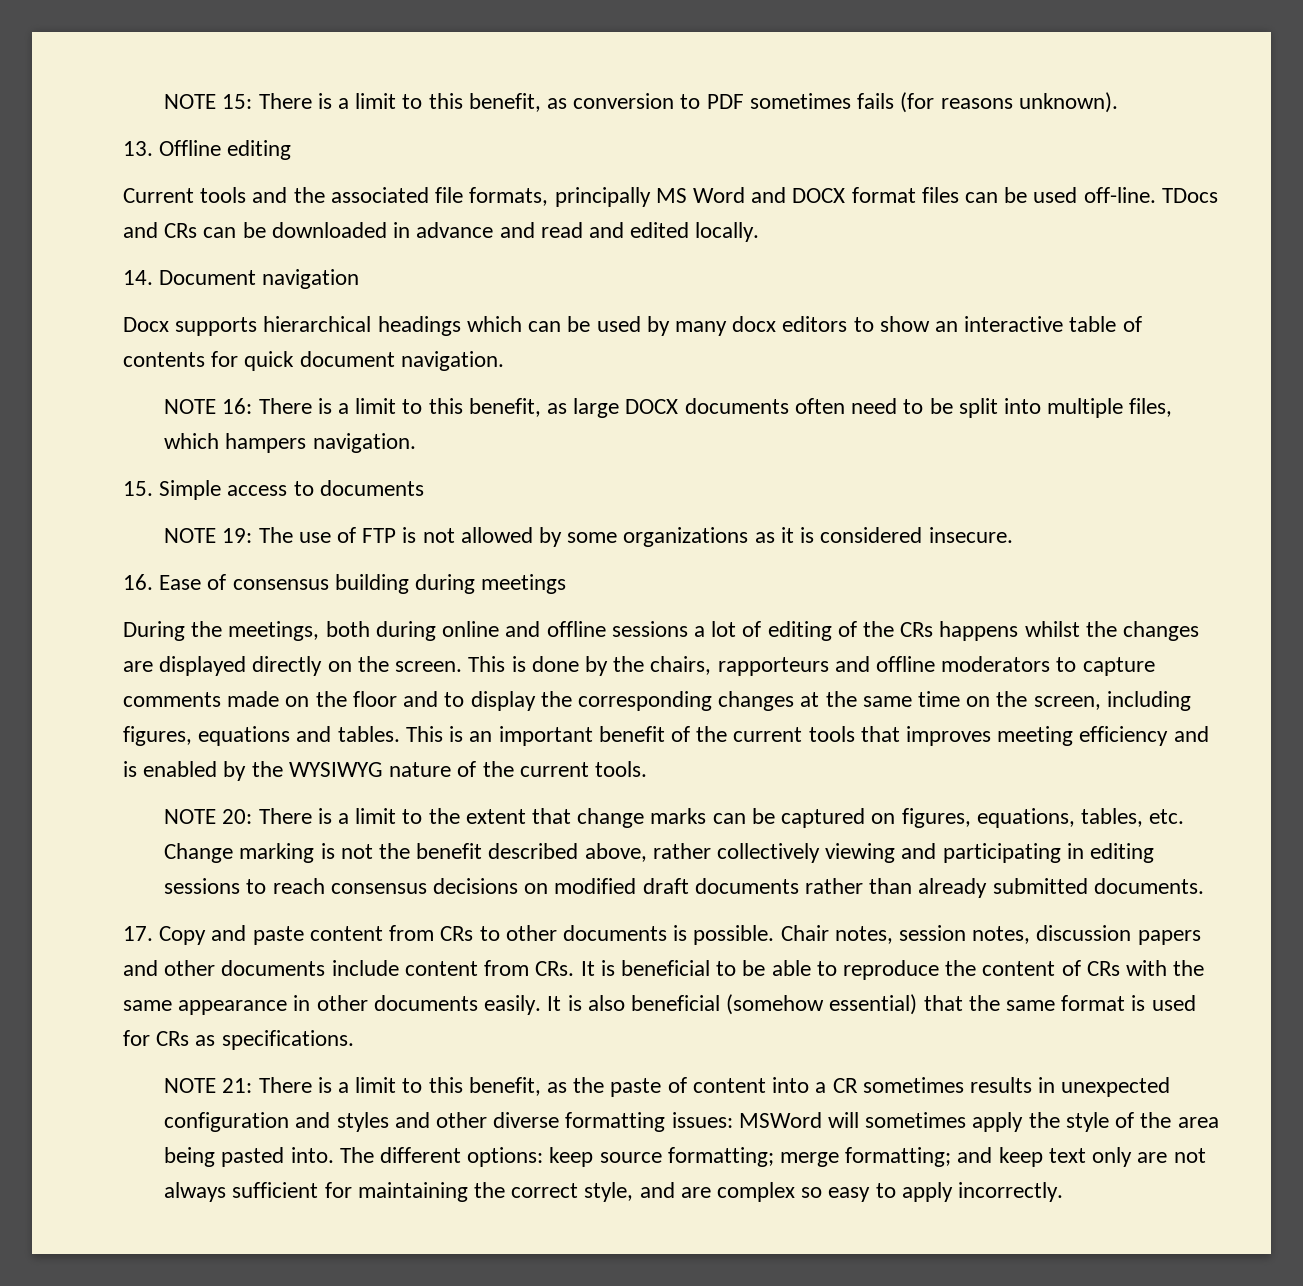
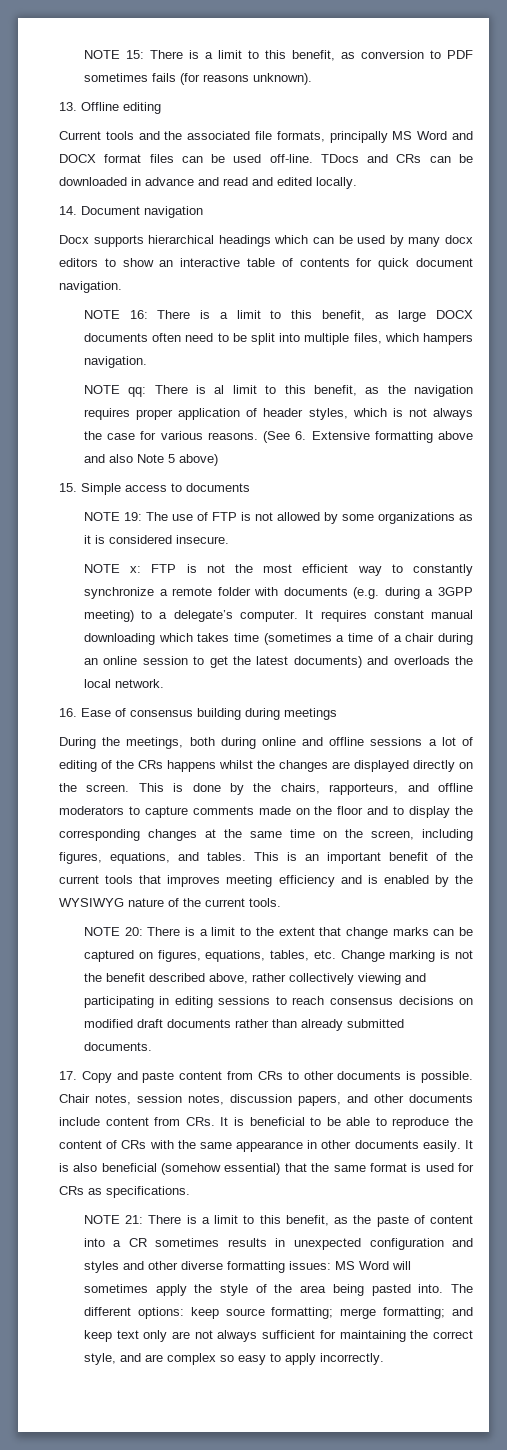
+ NOTE qq: There is al limit to this benefit, as the navigation requires proper application of header styles, which is not always the case for various reasons. (See 6. Extensive formatting above and also Note 5 above)
+ NOTE x: FTP is not the most efficient way to constantly synchronize a remote folder with documents (e.g. during a 3GPP meeting) to a delegate’s computer. It requires constant manual downloading which takes time (sometimes a time of a chair during an online session to get the latest documents) and overloads the local network.
- This is done by the chairs, rapporteurs and offline moderators to capture comments made on the floor and to display the corresponding changes at the same time on the screen, including figures, equations and tables.
+ This is done by the chairs, rapporteurs, and offline moderators to capture comments made on the floor and to display the corresponding changes at the same time on the screen, including figures, equations, and tables.
- Chair notes, session notes, discussion papers and other documents include content from CRs. It is beneficial to be able to reproduce the content of CRs with the same appearance in other documents easily.
+ Chair notes, session notes, discussion papers, and other documents include content from CRs. It is beneficial to be able to reproduce the content of CRs with the same appearance in other documents easily.
- NOTE 21: There is a limit to this benefit, as the paste of content into a CR sometimes results in unexpected configuration and styles and other diverse formatting issues: MSWord will sometimes apply the style of the area being pasted into.
+ NOTE 21: There is a limit to this benefit, as the paste of content into a CR sometimes results in unexpected configuration and styles and other diverse formatting issues: MS Word will sometimes apply the style of the area being pasted into.

